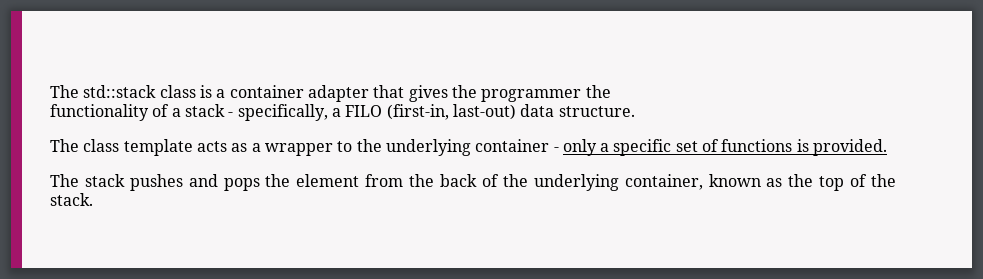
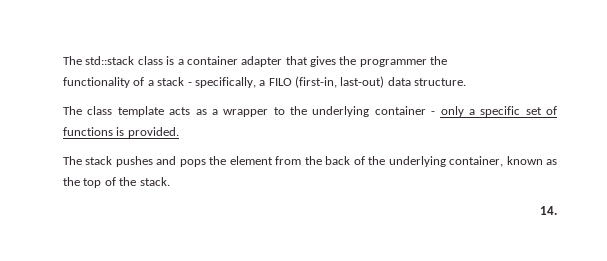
+ 14.

